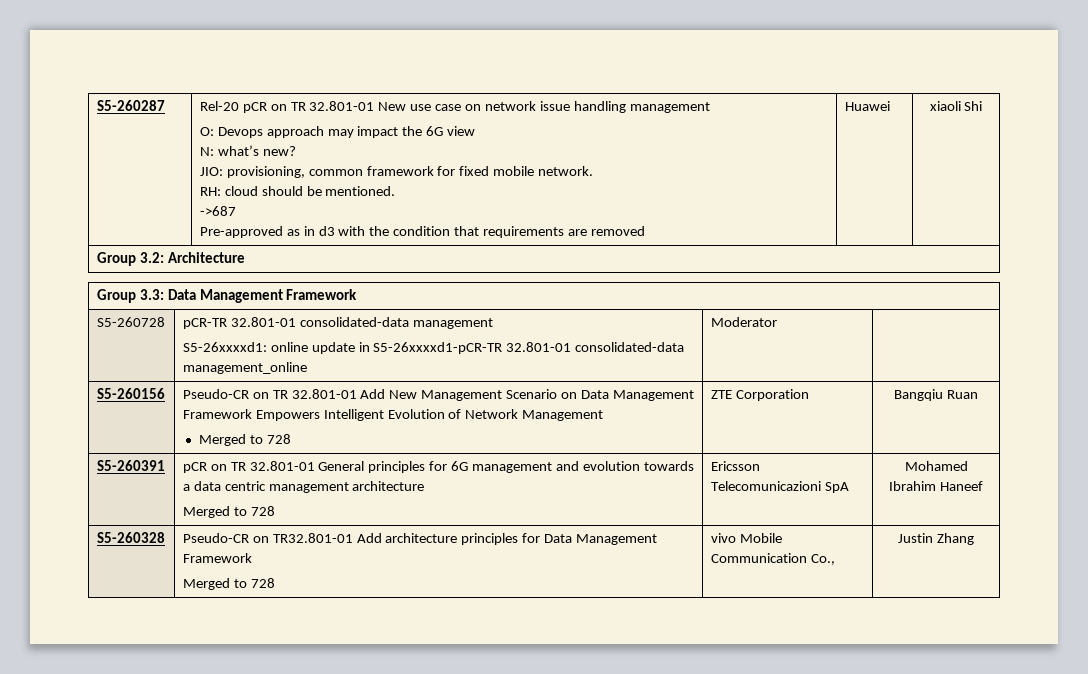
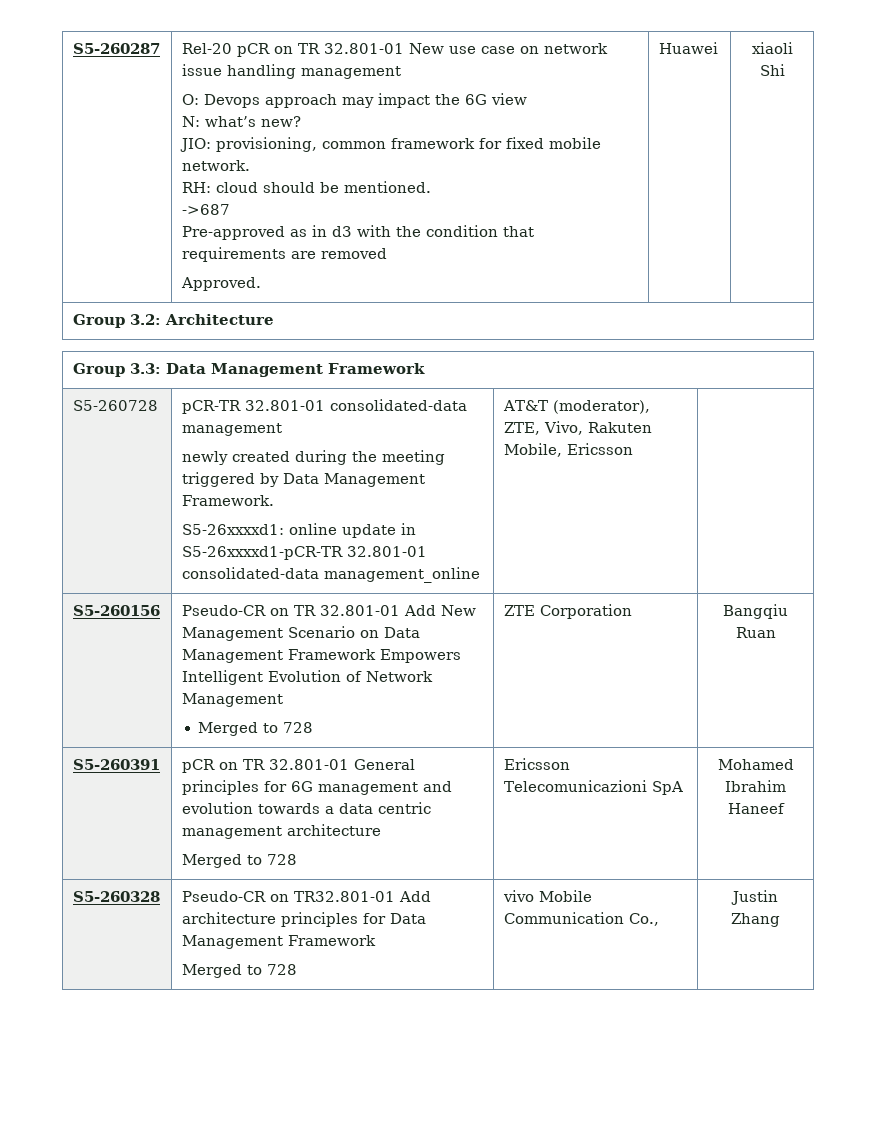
+ Approved.
  S5-260728 | pCR-TR 32.801-01 consolidated-data management
- S5-26xxxxd1: online update in S5-26xxxxd1-pCR-TR 32.801-01 consolidated-data management_online | Moderator |
+ newly created during the meeting triggered by Data Management Framework.
+ S5-26xxxxd1: online update in S5-26xxxxd1-pCR-TR 32.801-01 consolidated-data management_online | AT&T (moderator), ZTE, Vivo, Rakuten Mobile, Ericsson |

